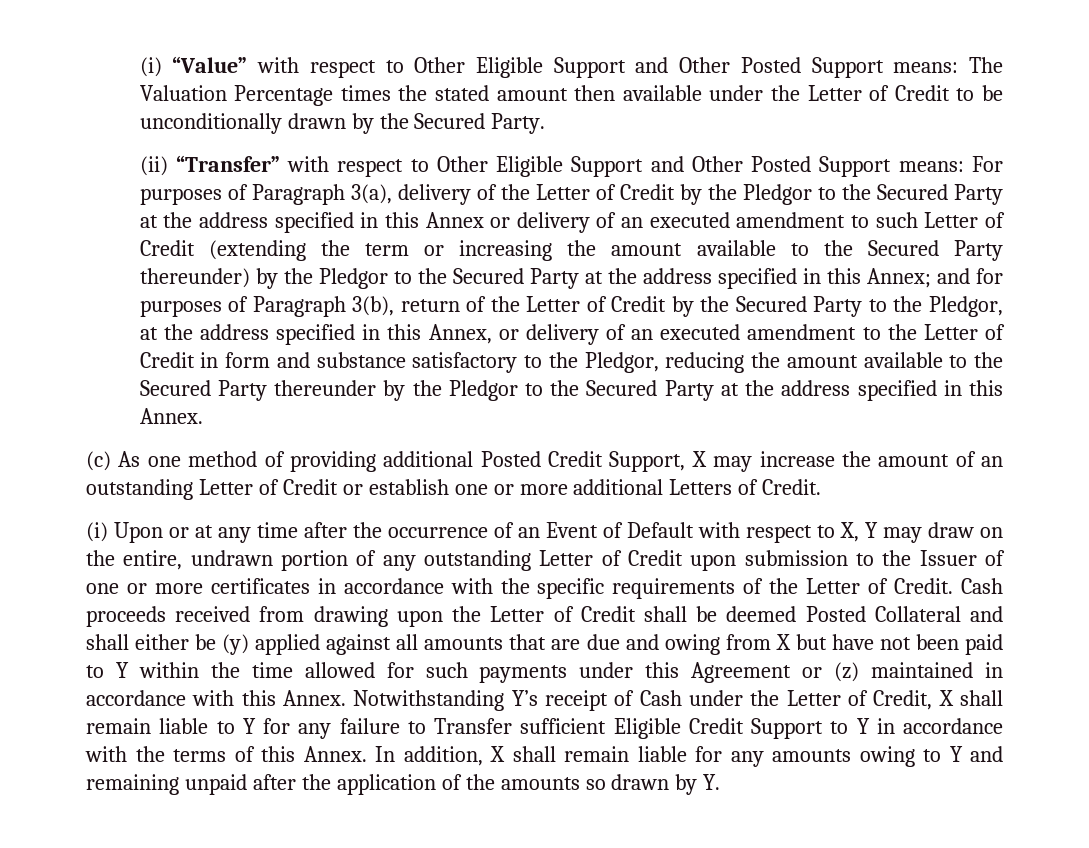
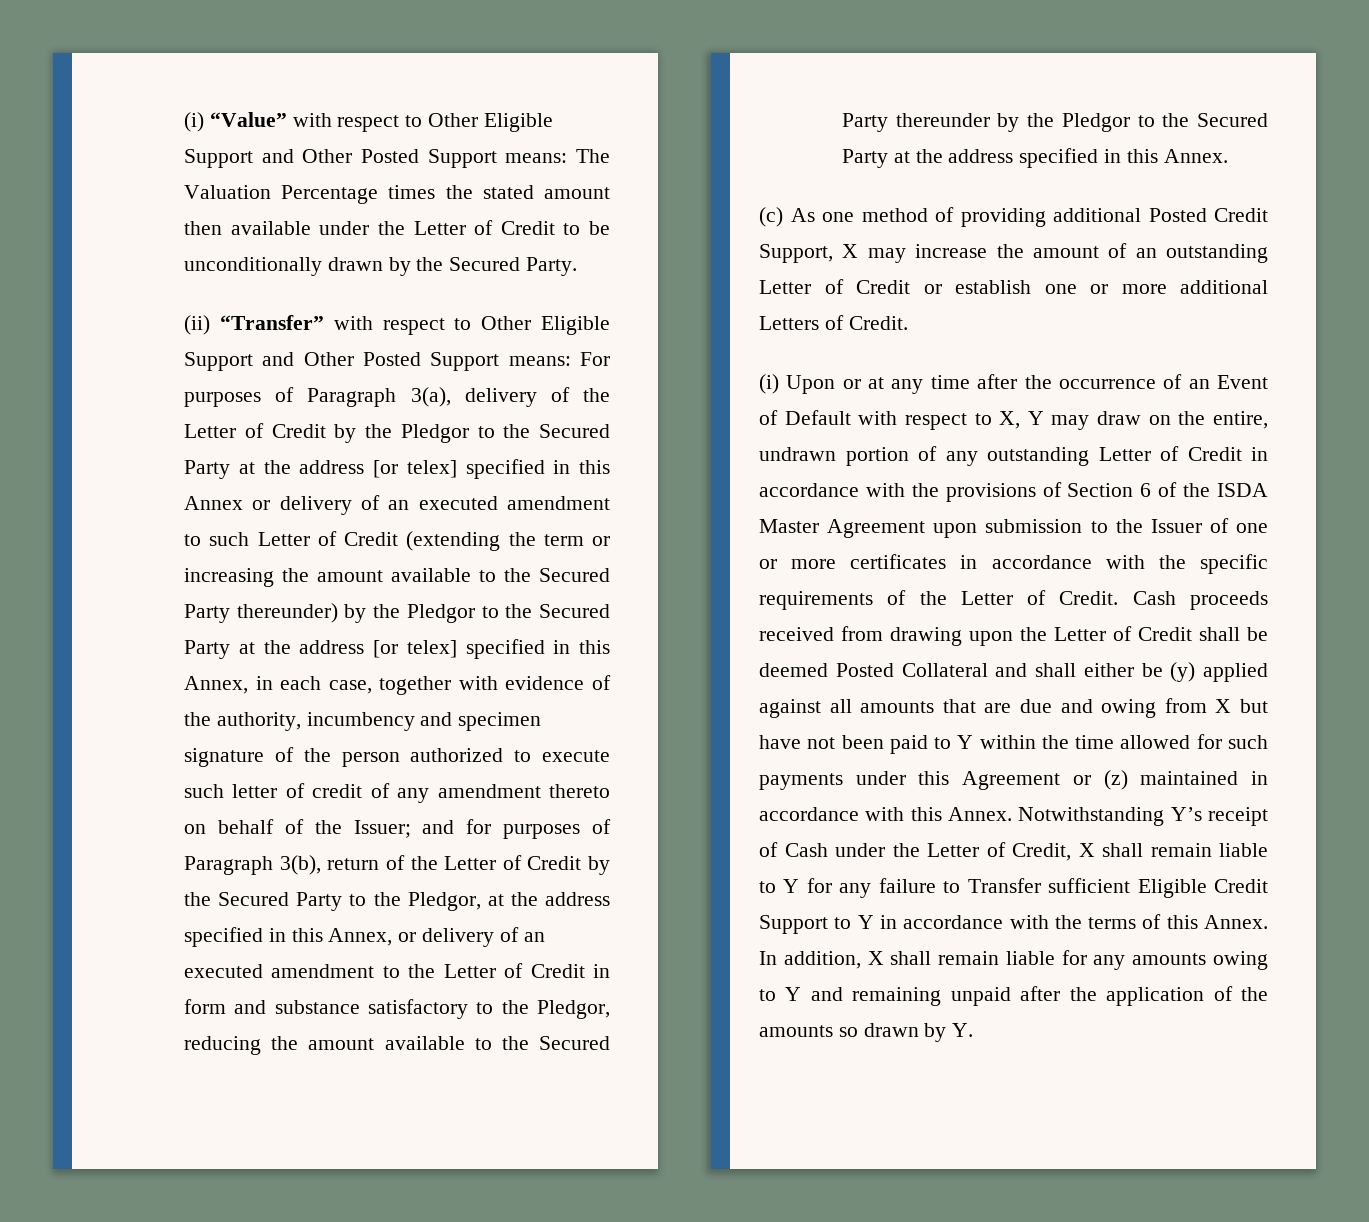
- For purposes of Paragraph 3(a), delivery of the Letter of Credit by the Pledgor to the Secured Party at the address specified in this Annex or delivery of an executed amendment to such Letter of Credit (extending the term or increasing the amount available to the Secured Party thereunder) by the Pledgor to the Secured Party at the address specified in this Annex;
+ For purposes of Paragraph 3(a), delivery of the Letter of Credit by the Pledgor to the Secured Party at the address [or telex] specified in this Annex or delivery of an executed amendment to such Letter of Credit (extending the term or increasing the amount available to the Secured Party thereunder) by the Pledgor to the Secured Party at the address [or telex] specified in this Annex, in each case, together with evidence of the authority, incumbency and specimen signature of the person authorized to execute such letter of credit of any amendment thereto on behalf of the Issuer;
- (i) Upon or at any time after the occurrence of an Event of Default with respect to X, Y may draw on the entire, undrawn portion of any outstanding Letter of Credit upon submission to the Issuer of one or more certificates in accordance with the specific requirements of the Letter of Credit.
+ (i) Upon or at any time after the occurrence of an Event of Default with respect to X, Y may draw on the entire, undrawn portion of any outstanding Letter of Credit in accordance with the provisions of Section 6 of the ISDA Master Agreement upon submission to the Issuer of one or more certificates in accordance with the specific requirements of the Letter of Credit.

